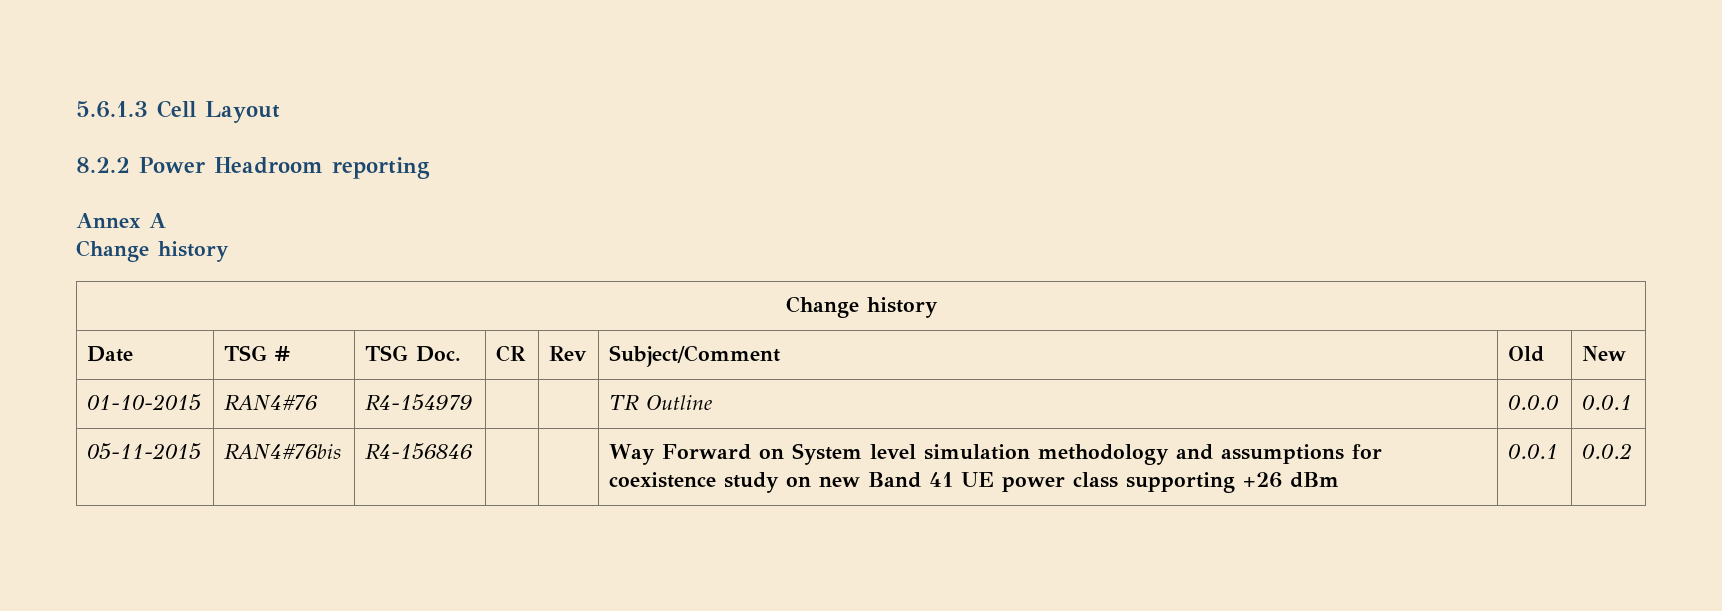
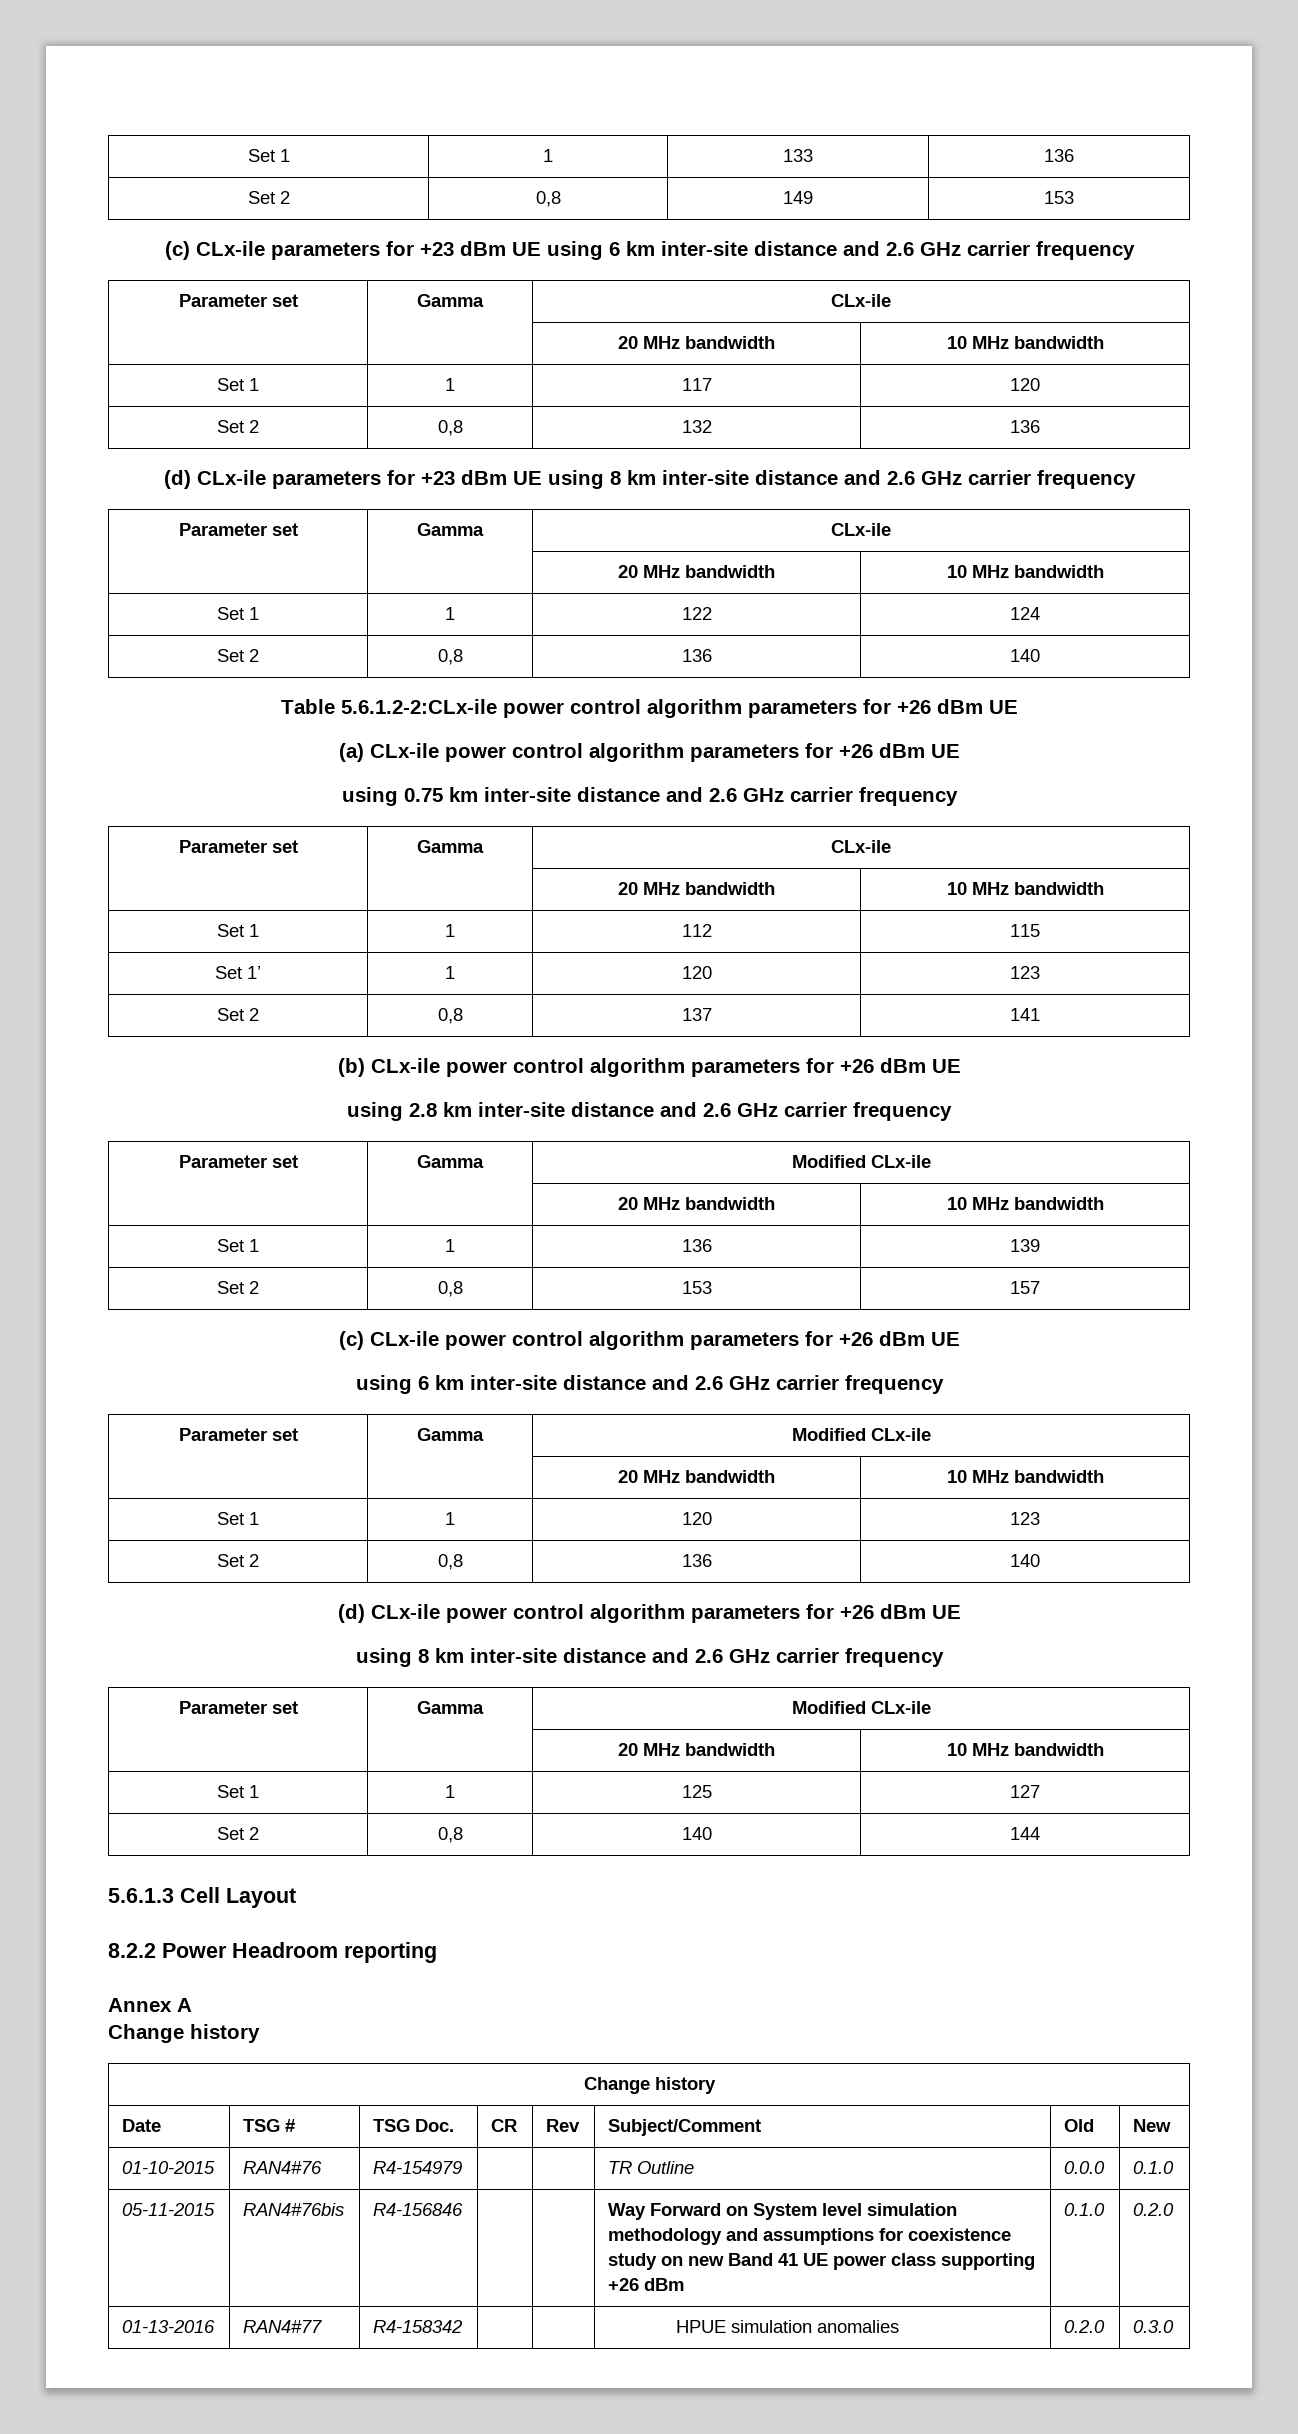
+ Set 1 | 1 | 133 | 136
+ Set 2 | 0,8 | 149 | 153
+ (c) CLx-ile parameters for +23 dBm UE using 6 km inter-site distance and 2.6 GHz carrier frequency
+ Parameter set | Gamma | CLx-ile
+ | | 20 MHz bandwidth | 10 MHz bandwidth
+ Set 1 | 1 | 117 | 120
+ Set 2 | 0,8 | 132 | 136
+ (d) CLx-ile parameters for +23 dBm UE using 8 km inter-site distance and 2.6 GHz carrier frequency
+ Parameter set | Gamma | CLx-ile
+ | | 20 MHz bandwidth | 10 MHz bandwidth
+ Set 1 | 1 | 122 | 124
+ Set 2 | 0,8 | 136 | 140
+ Table 5.6.1.2-2:CLx-ile power control algorithm parameters for +26 dBm UE
+ (a) CLx-ile power control algorithm parameters for +26 dBm UE
+ using 0.75 km inter-site distance and 2.6 GHz carrier frequency
+ Parameter set | Gamma | CLx-ile
+ | | 20 MHz bandwidth | 10 MHz bandwidth
+ Set 1 | 1 | 112 | 115
+ Set 1’ | 1 | 120 | 123
+ Set 2 | 0,8 | 137 | 141
+ (b) CLx-ile power control algorithm parameters for +26 dBm UE
+ using 2.8 km inter-site distance and 2.6 GHz carrier frequency
+ Parameter set | Gamma | Modified CLx-ile
+ | | 20 MHz bandwidth | 10 MHz bandwidth
+ Set 1 | 1 | 136 | 139
+ Set 2 | 0,8 | 153 | 157
+ (c) CLx-ile power control algorithm parameters for +26 dBm UE
+ using 6 km inter-site distance and 2.6 GHz carrier frequency
+ Parameter set | Gamma | Modified CLx-ile
+ | | 20 MHz bandwidth | 10 MHz bandwidth
+ Set 1 | 1 | 120 | 123
+ Set 2 | 0,8 | 136 | 140
+ (d) CLx-ile power control algorithm parameters for +26 dBm UE
+ using 8 km inter-site distance and 2.6 GHz carrier frequency
+ Parameter set | Gamma | Modified CLx-ile
+ | | 20 MHz bandwidth | 10 MHz bandwidth
+ Set 1 | 1 | 125 | 127
+ Set 2 | 0,8 | 140 | 144
- 01-10-2015 | RAN4#76 | R4-154979 | | | TR Outline | 0.0.0 | 0.0.1
+ 01-10-2015 | RAN4#76 | R4-154979 | | | TR Outline | 0.0.0 | 0.1.0
- 05-11-2015 | RAN4#76bis | R4-156846 | | | Way Forward on System level simulation methodology and assumptions for coexistence study on new Band 41 UE power class supporting +26 dBm | 0.0.1 | 0.0.2
+ 05-11-2015 | RAN4#76bis | R4-156846 | | | Way Forward on System level simulation methodology and assumptions for coexistence study on new Band 41 UE power class supporting +26 dBm | 0.1.0 | 0.2.0
+ 01-13-2016 | RAN4#77 | R4-158342 | | | HPUE simulation anomalies | 0.2.0 | 0.3.0

